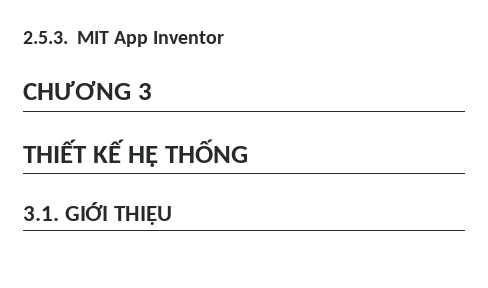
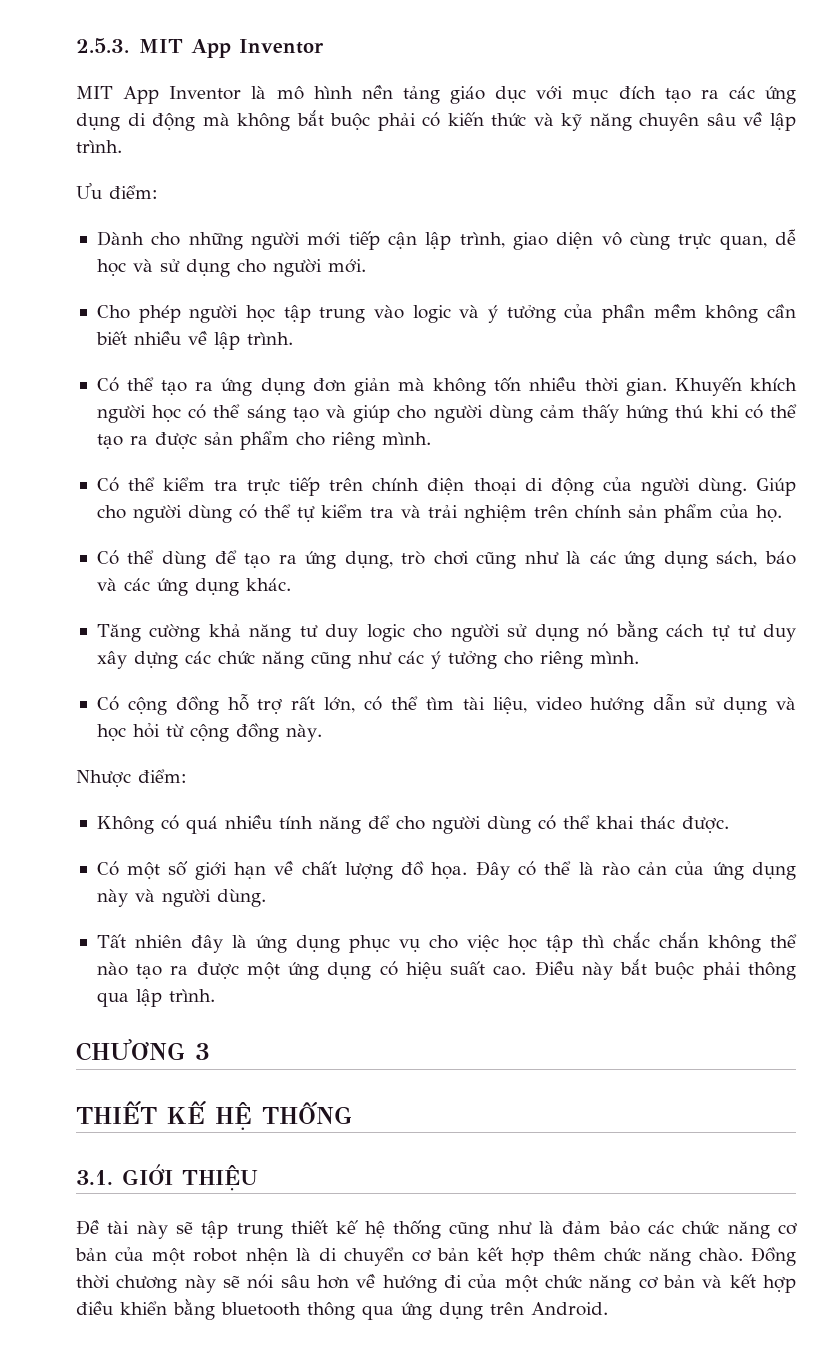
+ MIT App Inventor là mô hình nền tảng giáo dục với mục đích tạo ra các ứng dụng di động mà không bắt buộc phải có kiến thức và kỹ năng chuyên sâu về lập trình.
+ Ưu điểm:
+ Dành cho những người mới tiếp cận lập trình, giao diện vô cùng trực quan, dễ học và sử dụng cho người mới.
+ Cho phép người học tập trung vào logic và ý tưởng của phần mềm không cần biết nhiều về lập trình.
+ Có thể tạo ra ứng dụng đơn giản mà không tốn nhiều thời gian. Khuyến khích người học có thể sáng tạo và giúp cho người dùng cảm thấy hứng thú khi có thể tạo ra được sản phẩm cho riêng mình.
+ Có thể kiểm tra trực tiếp trên chính điện thoại di động của người dùng. Giúp cho người dùng có thể tự kiểm tra và trải nghiệm trên chính sản phẩm của họ.
+ Có thể dùng để tạo ra ứng dụng, trò chơi cũng như là các ứng dụng sách, báo và các ứng dụng khác.
+ Tăng cường khả năng tư duy logic cho người sử dụng nó bằng cách tự tư duy xây dựng các chức năng cũng như các ý tưởng cho riêng mình.
+ Có cộng đồng hỗ trợ rất lớn, có thể tìm tài liệu, video hướng dẫn sử dụng và học hỏi từ cộng đồng này.
+ Nhược điểm:
+ Không có quá nhiều tính năng để cho người dùng có thể khai thác được.
+ Có một số giới hạn về chất lượng đồ họa. Đây có thể là rào cản của ứng dụng này và người dùng.
+ Tất nhiên đây là ứng dụng phục vụ cho việc học tập thì chắc chắn không thể nào tạo ra được một ứng dụng có hiệu suất cao. Điều này bắt buộc phải thông qua lập trình.
+ Đề tài này sẽ tập trung thiết kế hệ thống cũng như là đảm bảo các chức năng cơ bản của một robot nhện là di chuyển cơ bản kết hợp thêm chức năng chào. Đồng thời chương này sẽ nói sâu hơn về hướng đi của một chức năng cơ bản và kết hợp điều khiển bằng bluetooth thông qua ứng dụng trên Android.

